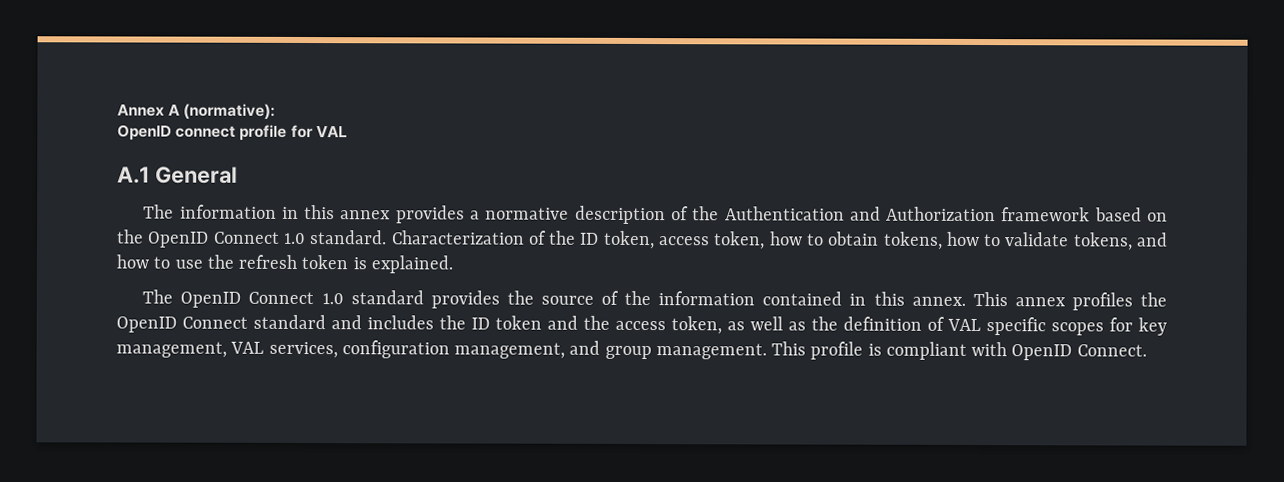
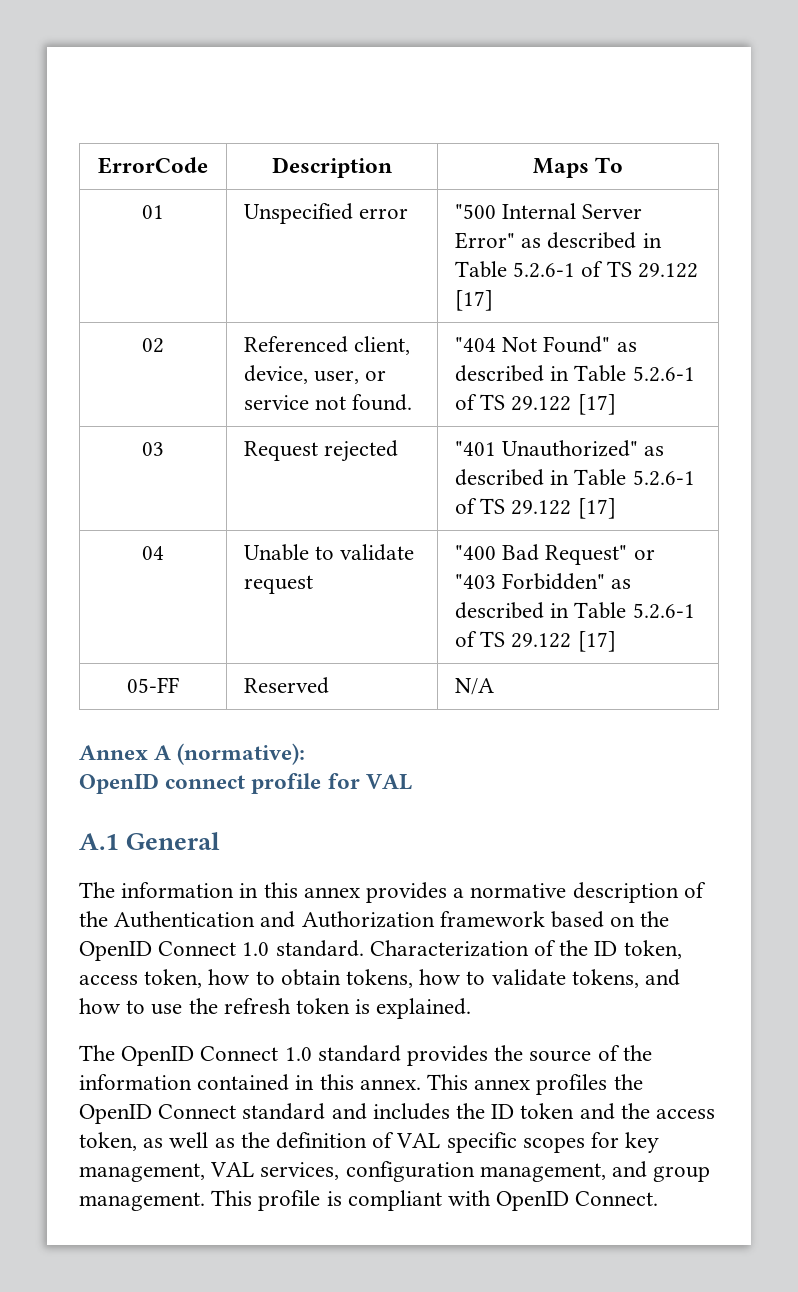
+ ErrorCode | Description | Maps To
+ 01 | Unspecified error | "500 Internal Server Error" as described in Table 5.2.6-1 of TS 29.122 [17]
+ 02 | Referenced client, device, user, or service not found. | "404 Not Found" as described in Table 5.2.6-1 of TS 29.122 [17]
+ 03 | Request rejected | "401 Unauthorized" as described in Table 5.2.6-1 of TS 29.122 [17]
+ 04 | Unable to validate request | "400 Bad Request" or "403 Forbidden" as described in Table 5.2.6-1 of TS 29.122 [17]
+ 05-FF | Reserved | N/A

